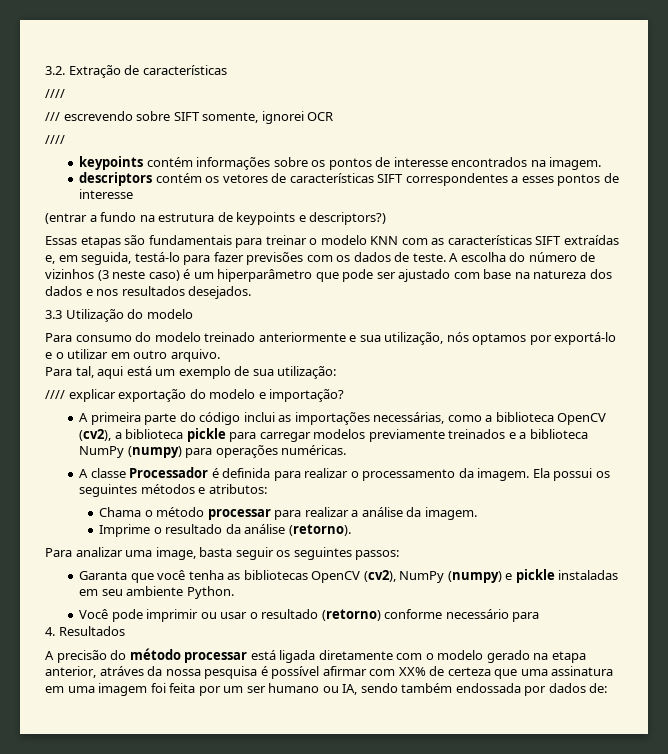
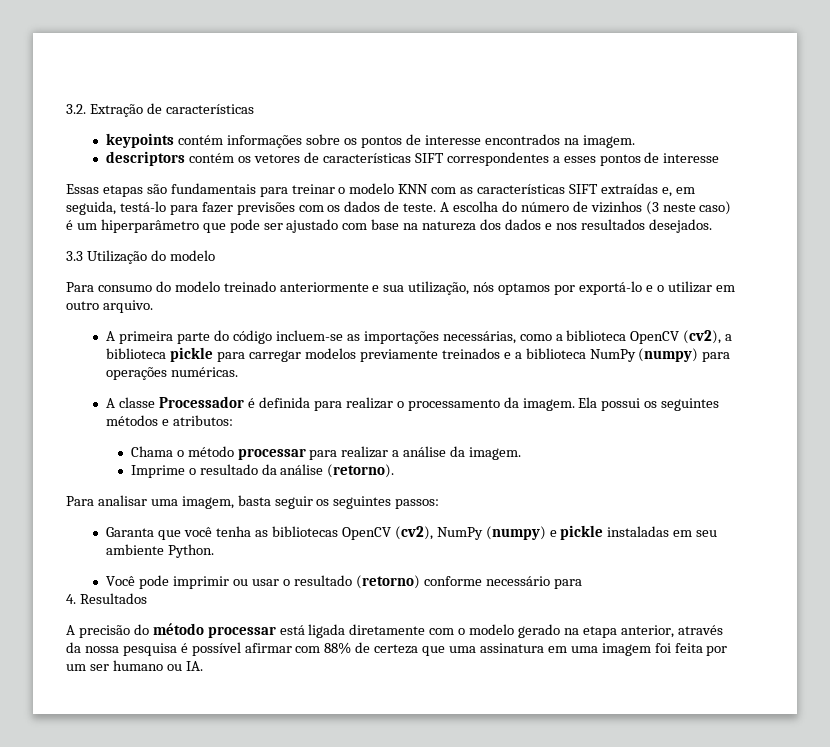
  3.2. Extração de características
- ////
- /// escrevendo sobre SIFT somente, ignorei OCR
- ////
- (entrar a fundo na estrutura de keypoints e descriptors?)
- Para tal, aqui está um exemplo de sua utilização:
- //// explicar exportação do modelo e importação?
- A primeira parte do código inclui as importações necessárias, como a biblioteca OpenCV (cv2), a biblioteca pickle para carregar modelos previamente treinados e a biblioteca NumPy (numpy) para operações numéricas.
+ A primeira parte do código incluem-se as importações necessárias, como a biblioteca OpenCV (cv2), a biblioteca pickle para carregar modelos previamente treinados e a biblioteca NumPy (numpy) para operações numéricas.
- Para analizar uma image, basta seguir os seguintes passos:
+ Para analisar uma imagem, basta seguir os seguintes passos:
- A precisão do método processar está ligada diretamente com o modelo gerado na etapa anterior, atráves da nossa pesquisa é possível afirmar com XX% de certeza que uma assinatura em uma imagem foi feita por um ser humano ou IA, sendo também endossada por dados de:
+ A precisão do método processar está ligada diretamente com o modelo gerado na etapa anterior, através da nossa pesquisa é possível afirmar com 88% de certeza que uma assinatura em uma imagem foi feita por um ser humano ou IA.

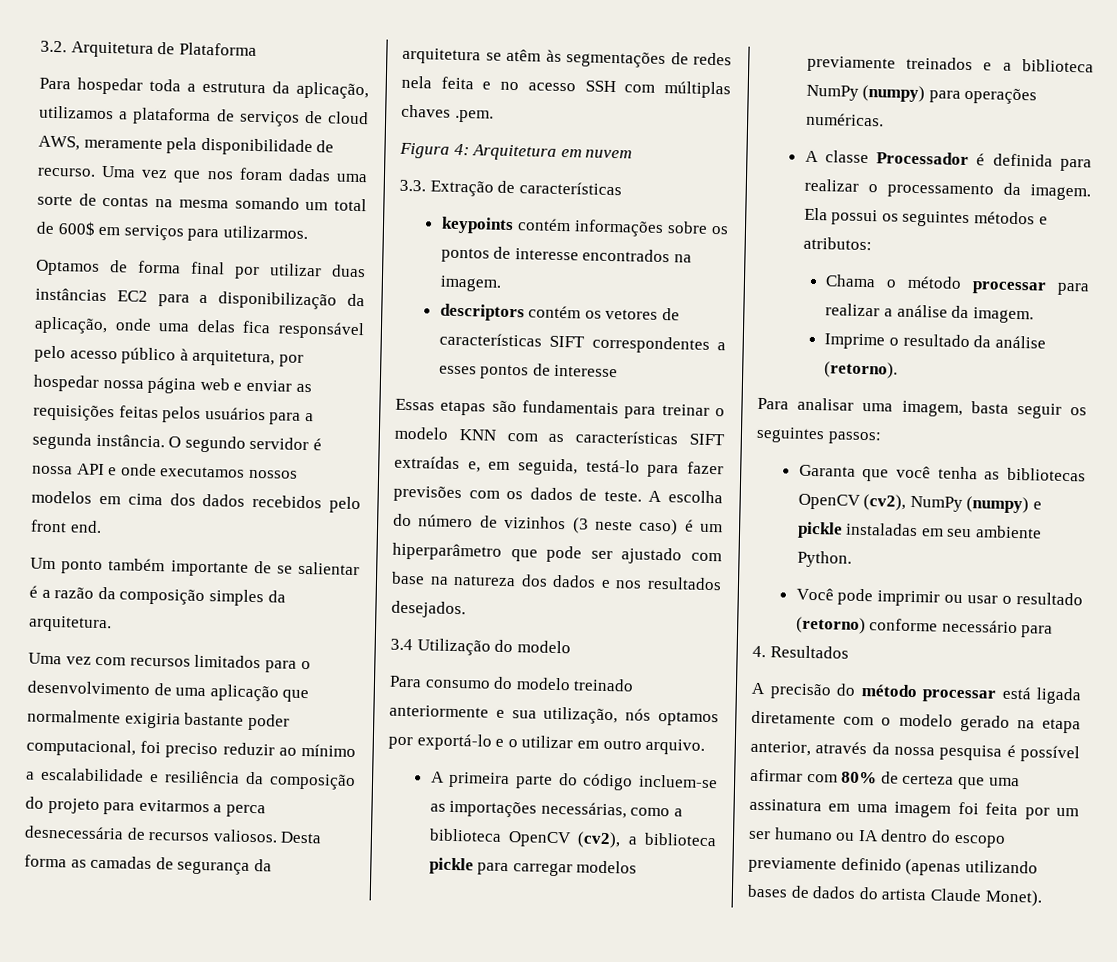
- 3.2. Extração de características
+ 3.2. Arquitetura de Plataforma
+ Para hospedar toda a estrutura da aplicação, utilizamos a plataforma de serviços de cloud AWS, meramente pela disponibilidade de recurso. Uma vez que nos foram dadas uma sorte de contas na mesma somando um total de 600$ em serviços para utilizarmos.
+ Optamos de forma final por utilizar duas instâncias EC2 para a disponibilização da aplicação, onde uma delas fica responsável pelo acesso público à arquitetura, por hospedar nossa página web e enviar as requisições feitas pelos usuários para a segunda instância. O segundo servidor é nossa API e onde executamos nossos modelos em cima dos dados recebidos pelo front end.
+ Um ponto também importante de se salientar é a razão da composição simples da arquitetura.
+ Uma vez com recursos limitados para o desenvolvimento de uma aplicação que normalmente exigiria bastante poder computacional, foi preciso reduzir ao mínimo a escalabilidade e resiliência da composição do projeto para evitarmos a perca desnecessária de recursos valiosos. Desta forma as camadas de segurança da arquitetura se atêm às segmentações de redes nela feita e no acesso SSH com múltiplas chaves .pem.
+ Figura 4: Arquitetura em nuvem
+ 3.3. Extração de características
- 3.3 Utilização do modelo
+ 3.4 Utilização do modelo
- A precisão do método processar está ligada diretamente com o modelo gerado na etapa anterior, através da nossa pesquisa é possível afirmar com 88% de certeza que uma assinatura em uma imagem foi feita por um ser humano ou IA.
+ A precisão do método processar está ligada diretamente com o modelo gerado na etapa anterior, através da nossa pesquisa é possível afirmar com 80% de certeza que uma assinatura em uma imagem foi feita por um ser humano ou IA dentro do escopo previamente definido (apenas utilizando bases de dados do artista Claude Monet).

